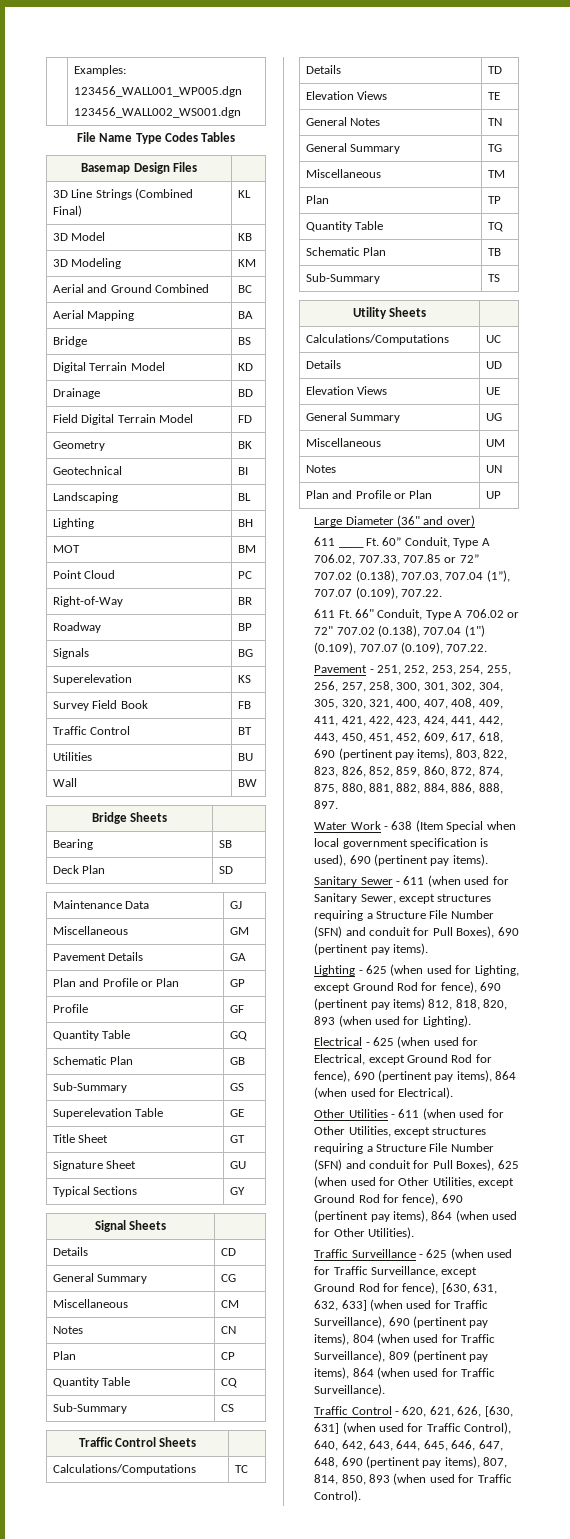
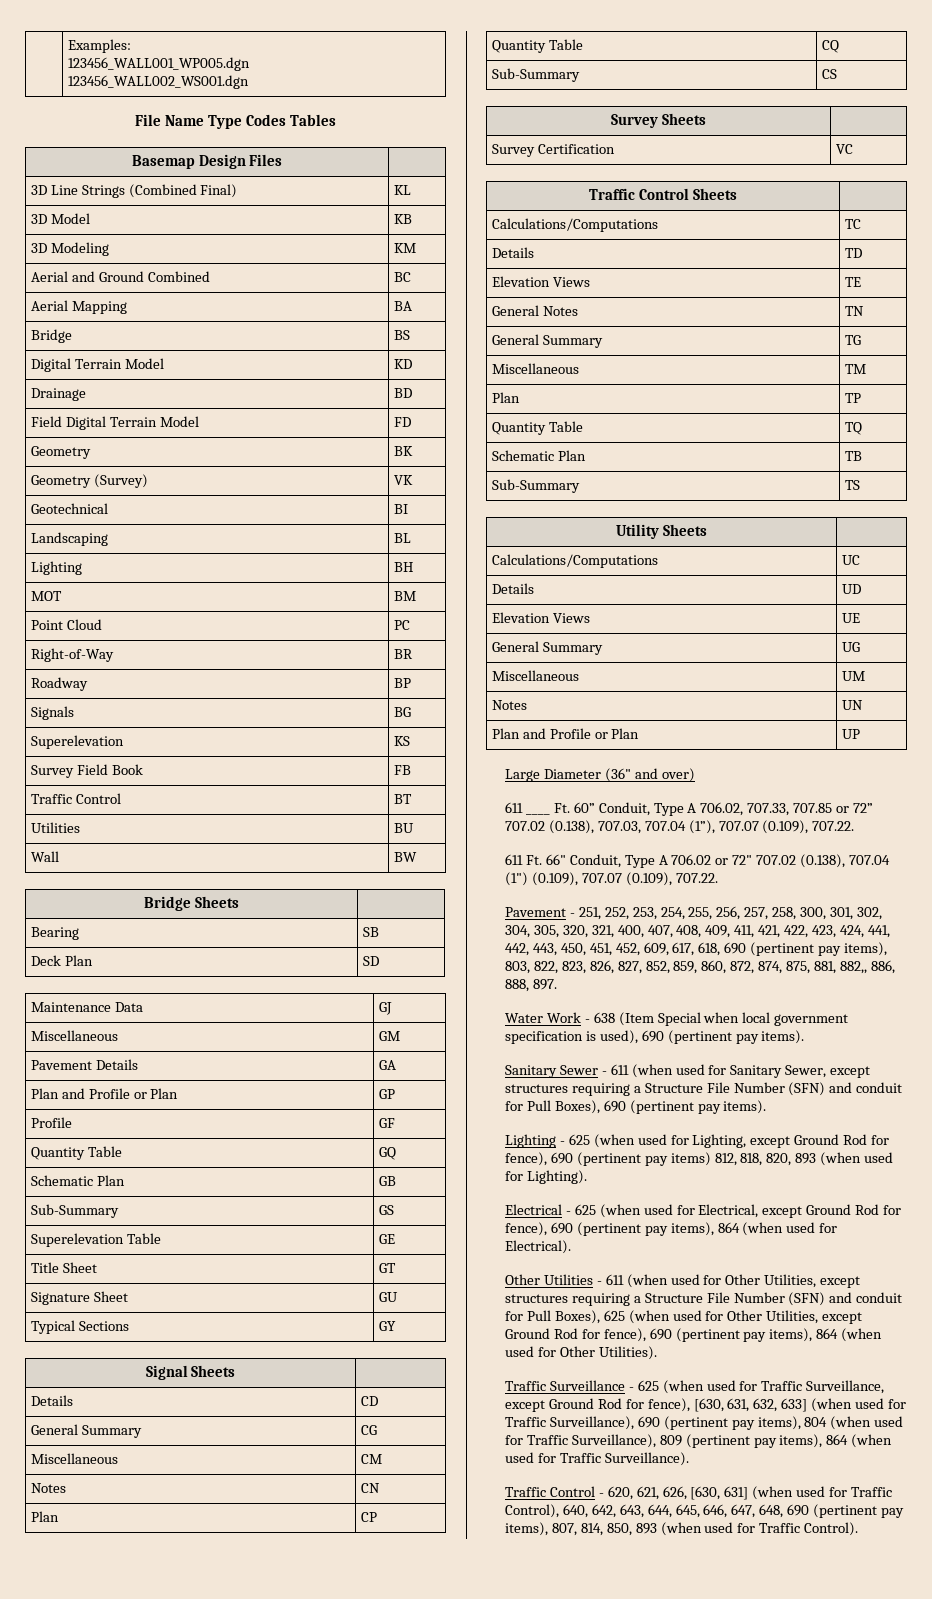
+ Geometry (Survey) | VK
+ Survey Sheets |
+ Survey Certification | VC
- Pavement - 251, 252, 253, 254, 255, 256, 257, 258, 300, 301, 302, 304, 305, 320, 321, 400, 407, 408, 409, 411, 421, 422, 423, 424, 441, 442, 443, 450, 451, 452, 609, 617, 618, 690 (pertinent pay items), 803, 822, 823, 826, 852, 859, 860, 872, 874, 875, 880, 881, 882, 884, 886, 888, 897.
+ Pavement - 251, 252, 253, 254, 255, 256, 257, 258, 300, 301, 302, 304, 305, 320, 321, 400, 407, 408, 409, 411, 421, 422, 423, 424, 441, 442, 443, 450, 451, 452, 609, 617, 618, 690 (pertinent pay items), 803, 822, 823, 826, 827, 852, 859, 860, 872, 874, 875, 881, 882,, 886, 888, 897.

